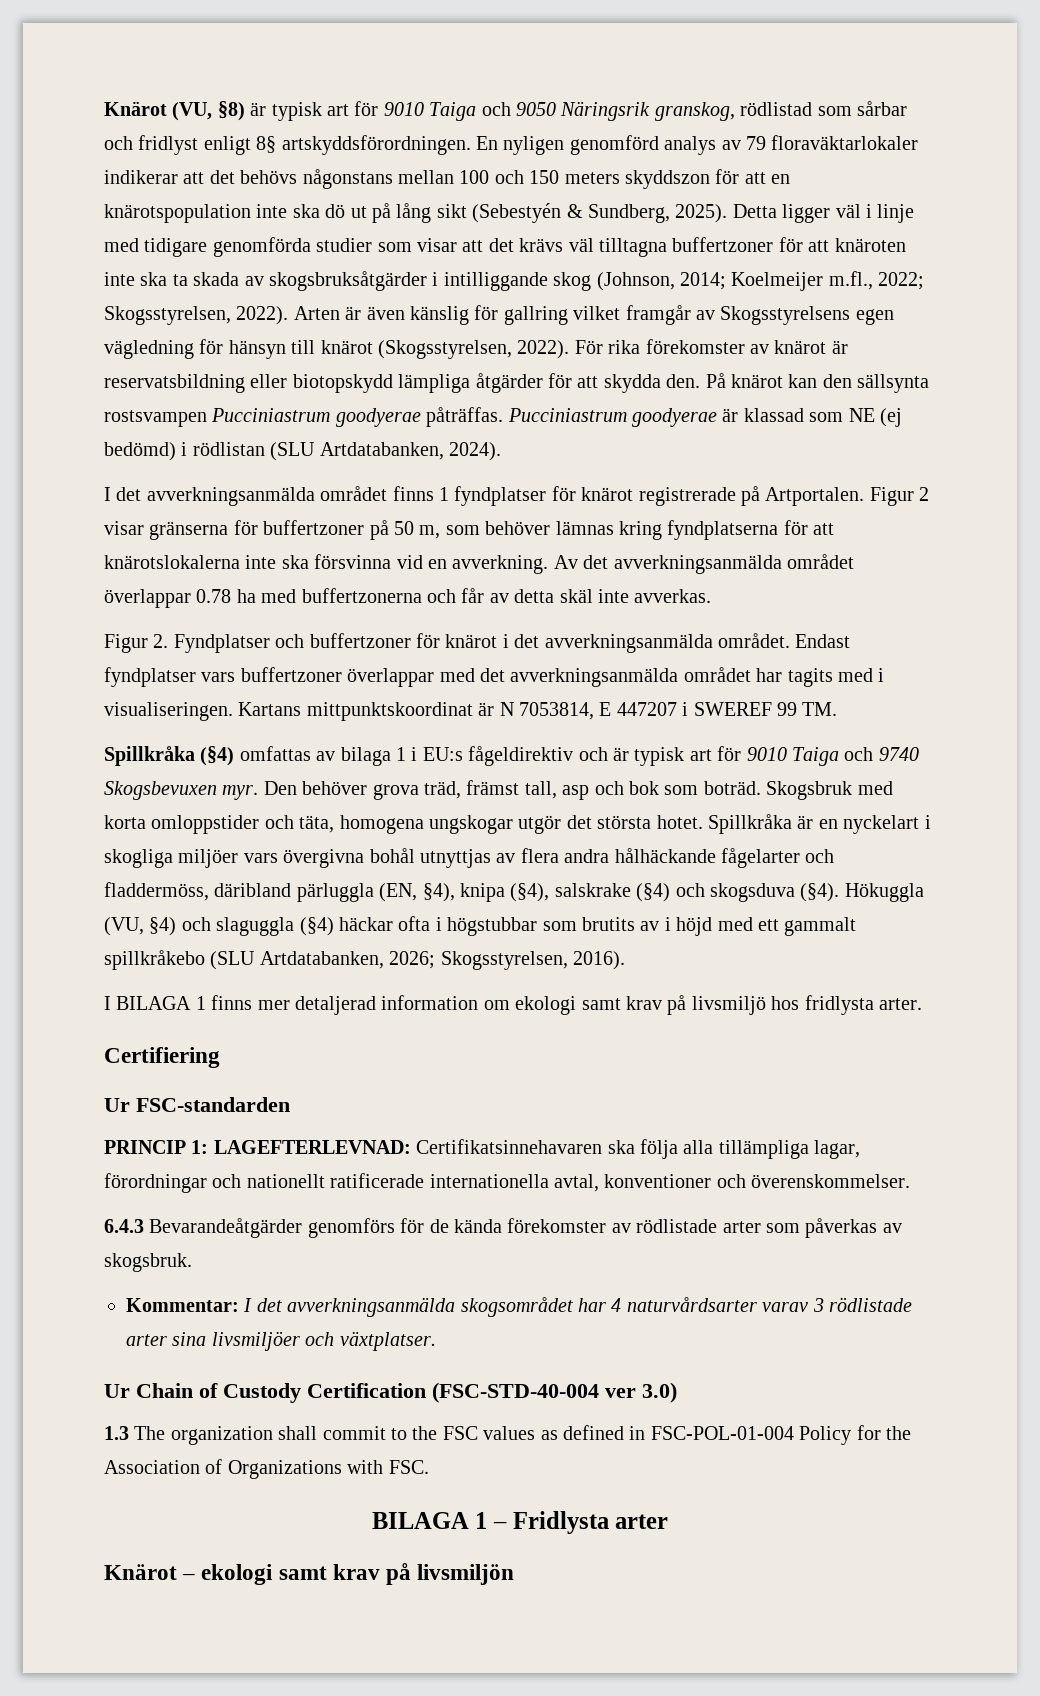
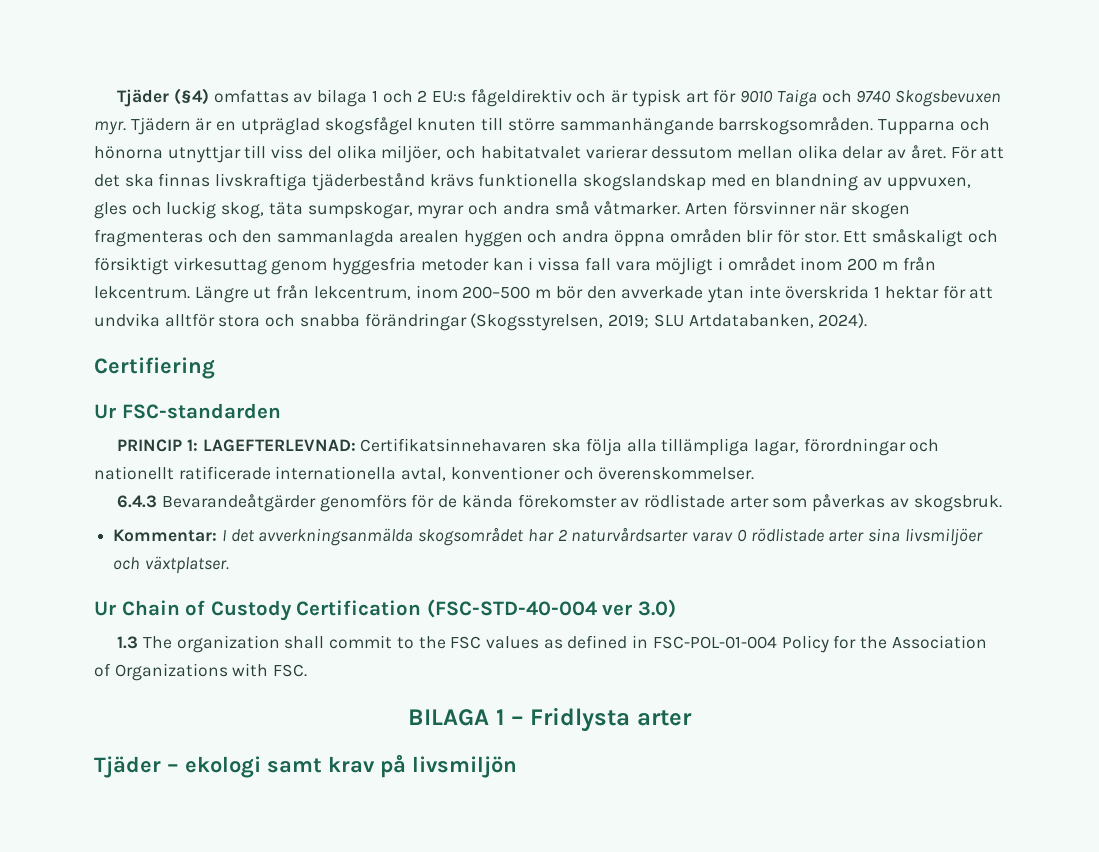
- Knärot (VU, §8) är typisk art för 9010 Taiga och 9050 Näringsrik granskog, rödlistad som sårbar och fridlyst enligt 8§ artskyddsförordningen. En nyligen genomförd analys av 79 floraväktarlokaler indikerar att det behövs någonstans mellan 100 och 150 meters skyddszon för att en knärotspopulation inte ska dö ut på lång sikt (Sebestyén & Sundberg, 2025). Detta ligger väl i linje med tidigare genomförda studier som visar att det krävs väl tilltagna buffertzoner för att knäroten inte ska ta skada av skogsbruksåtgärder i intilliggande skog (Johnson, 2014; Koelmeijer m.fl., 2022; Skogsstyrelsen, 2022). Arten är även känslig för gallring vilket framgår av Skogsstyrelsens egen vägledning för hänsyn till knärot (Skogsstyrelsen, 2022). För rika förekomster av knärot är reservatsbildning eller biotopskydd lämpliga åtgärder för att skydda den. På knärot kan den sällsynta rostsvampen Pucciniastrum goodyerae påträffas. Pucciniastrum goodyerae är klassad som NE (ej bedömd) i rödlistan (SLU Artdatabanken, 2024).
- I det avverkningsanmälda området finns 1 fyndplatser för knärot registrerade på Artportalen. Figur 2 visar gränserna för buffertzoner på 50 m, som behöver lämnas kring fyndplatserna för att knärotslokalerna inte ska försvinna vid en avverkning. Av det avverkningsanmälda området överlappar 0.78 ha med buffertzonerna och får av detta skäl inte avverkas.
- Figur 2. Fyndplatser och buffertzoner för knärot i det avverkningsanmälda området. Endast fyndplatser vars buffertzoner överlappar med det avverkningsanmälda området har tagits med i visualiseringen. Kartans mittpunktskoordinat är N 7053814, E 447207 i SWEREF 99 TM.
- Spillkråka (§4) omfattas av bilaga 1 i EU:s fågeldirektiv och är typisk art för 9010 Taiga och 9740 Skogsbevuxen myr.
+ Tjäder (§4) omfattas av bilaga 1 och 2 EU:s fågeldirektiv och är typisk art för 9010 Taiga och 9740 Skogsbevuxen myr.
- Den behöver grova träd, främst tall, asp och bok som boträd. Skogsbruk med korta omloppstider och täta, homogena ungskogar utgör det största hotet. Spillkråka är en nyckelart i skogliga miljöer vars övergivna bohål utnyttjas av flera andra hålhäckande fågelarter och fladdermöss, däribland pärluggla (EN, §4), knipa (§4), salskrake (§4) och skogsduva (§4). Hökuggla (VU, §4) och slaguggla (§4) häckar ofta i högstubbar som brutits av i höjd med ett gammalt spillkråkebo (SLU Artdatabanken, 2026; Skogsstyrelsen, 2016).
- I BILAGA 1 finns mer detaljerad information om ekologi samt krav på livsmiljö hos fridlysta arter.
+ Tjädern är en utpräglad skogsfågel knuten till större sammanhängande barrskogsområden. Tupparna och hönorna utnyttjar till viss del olika miljöer, och habitatvalet varierar dessutom mellan olika delar av året. För att det ska finnas livskraftiga tjäderbestånd krävs funktionella skogslandskap med en blandning av uppvuxen, gles och luckig skog, täta sumpskogar, myrar och andra små våtmarker. Arten försvinner när skogen fragmenteras och den sammanlagda arealen hyggen och andra öppna områden blir för stor. Ett småskaligt och försiktigt virkesuttag genom hyggesfria metoder kan i vissa fall vara möjligt i området inom 200 m från lekcentrum. Längre ut från lekcentrum, inom 200–500 m bör den avverkade ytan inte överskrida 1 hektar för att undvika alltför stora och snabba förändringar (Skogsstyrelsen, 2019; SLU Artdatabanken, 2024).
- Kommentar: I det avverkningsanmälda skogsområdet har 4 naturvårdsarter varav 3 rödlistade arter sina livsmiljöer och växtplatser.
+ Kommentar: I det avverkningsanmälda skogsområdet har 2 naturvårdsarter varav 0 rödlistade arter sina livsmiljöer och växtplatser.
- Knärot – ekologi samt krav på livsmiljön
+ Tjäder – ekologi samt krav på livsmiljön

